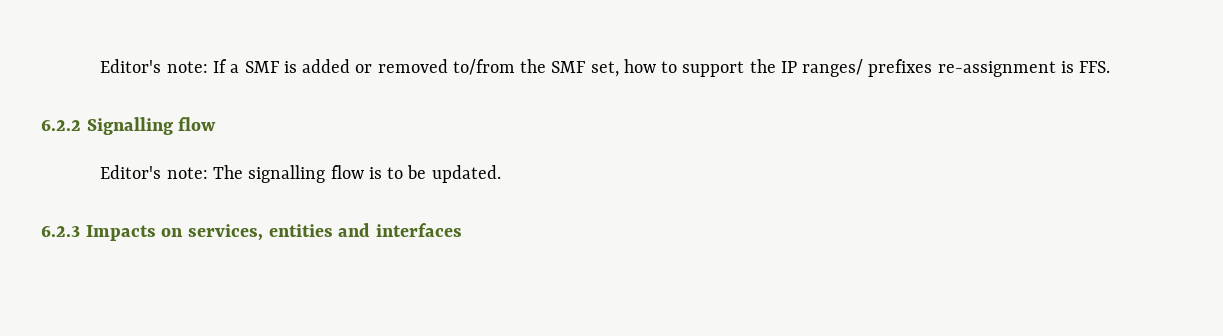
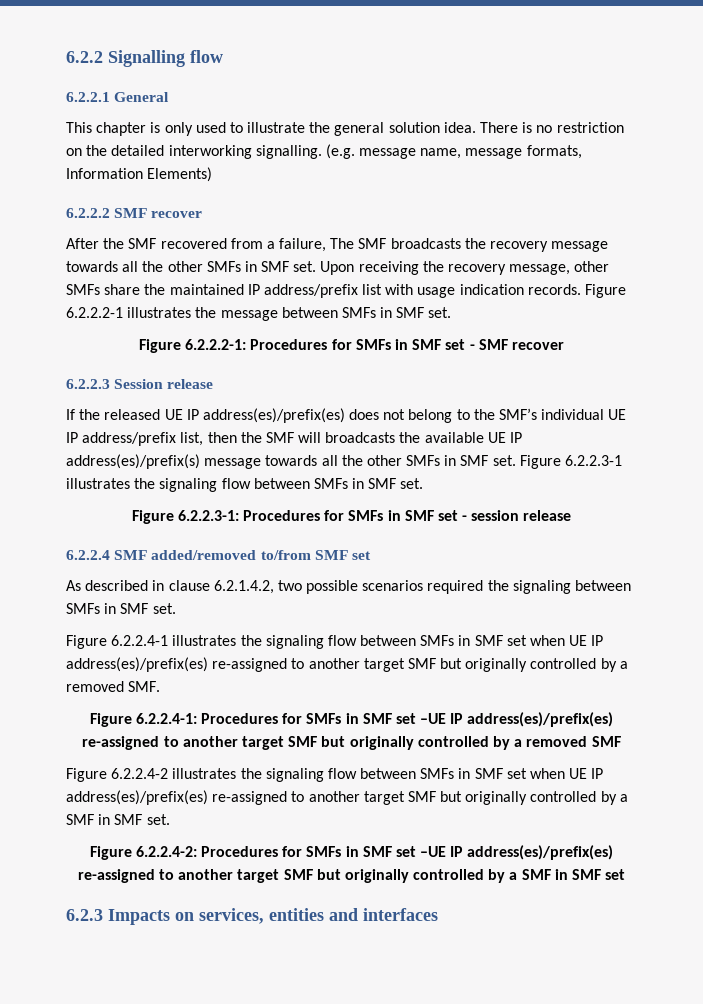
- Editor's note: If a SMF is added or removed to/from the SMF set, how to support the IP ranges/ prefixes re-assignment is FFS.
  6.2.2 Signalling flow
- Editor's note: The signalling flow is to be updated.
+ 6.2.2.1 General
+ This chapter is only used to illustrate the general solution idea. There is no restriction on the detailed interworking signalling. (e.g. message name, message formats, Information Elements)
+ 6.2.2.2 SMF recover
+ After the SMF recovered from a failure, The SMF broadcasts the recovery message towards all the other SMFs in SMF set. Upon receiving the recovery message, other SMFs share the maintained IP address/prefix list with usage indication records. Figure 6.2.2.2-1 illustrates the message between SMFs in SMF set.
+ Figure 6.2.2.2-1: Procedures for SMFs in SMF set - SMF recover
+ 6.2.2.3 Session release
+ If the released UE IP address(es)/prefix(es) does not belong to the SMF’s individual UE IP address/prefix list, then the SMF will broadcasts the available UE IP address(es)/prefix(s) message towards all the other SMFs in SMF set. Figure 6.2.2.3-1 illustrates the signaling flow between SMFs in SMF set.
+ Figure 6.2.2.3-1: Procedures for SMFs in SMF set - session release
+ 6.2.2.4 SMF added/removed to/from SMF set
+ As described in clause 6.2.1.4.2, two possible scenarios required the signaling between SMFs in SMF set.
+ Figure 6.2.2.4-1 illustrates the signaling flow between SMFs in SMF set when UE IP address(es)/prefix(es) re-assigned to another target SMF but originally controlled by a removed SMF.
+ Figure 6.2.2.4-1: Procedures for SMFs in SMF set –UE IP address(es)/prefix(es) re-assigned to another target SMF but originally controlled by a removed SMF
+ Figure 6.2.2.4-2 illustrates the signaling flow between SMFs in SMF set when UE IP address(es)/prefix(es) re-assigned to another target SMF but originally controlled by a SMF in SMF set.
+ Figure 6.2.2.4-2: Procedures for SMFs in SMF set –UE IP address(es)/prefix(es) re-assigned to another target SMF but originally controlled by a SMF in SMF set

